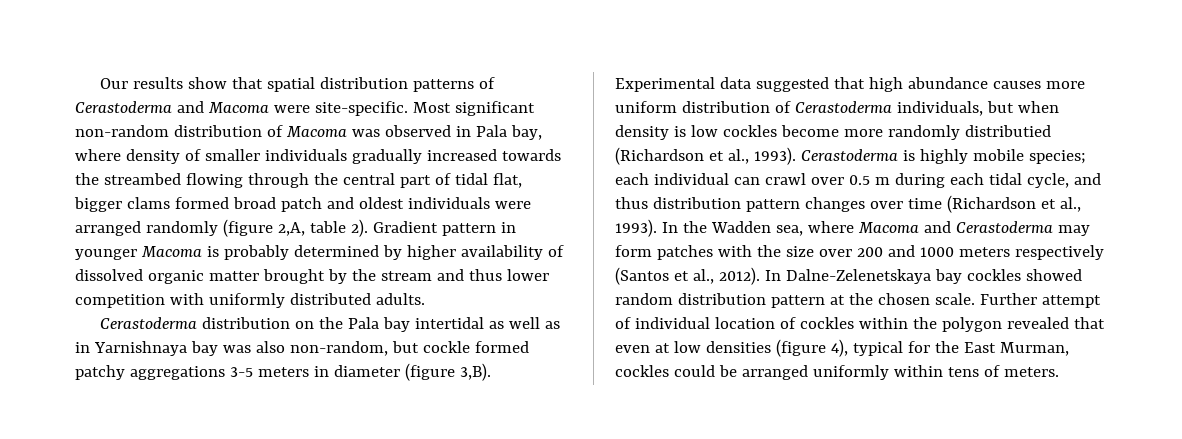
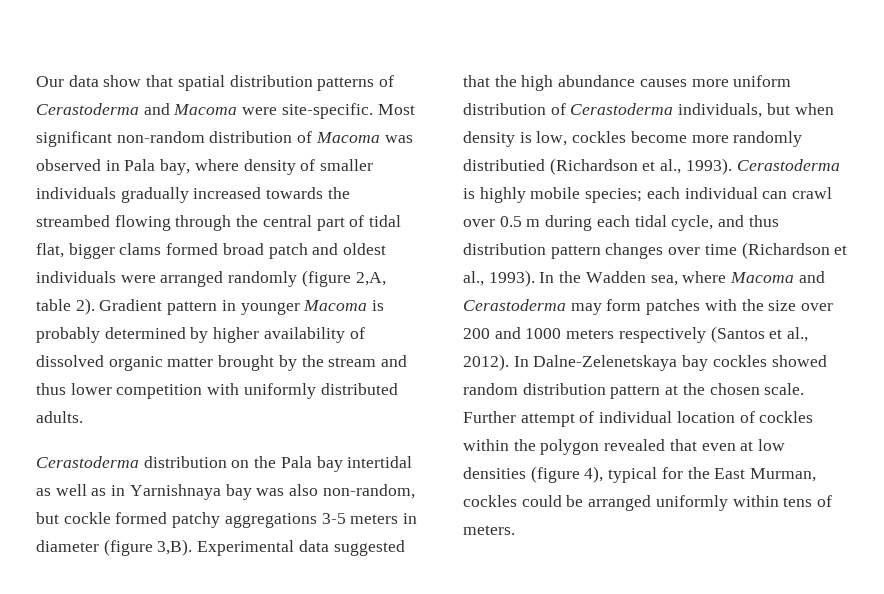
- Our results show that spatial distribution patterns of Cerastoderma and Macoma were site-specific.
+ Our data show that spatial distribution patterns of Cerastoderma and Macoma were site-specific.
- Experimental data suggested that high abundance causes more uniform distribution of Cerastoderma individuals, but when density is low cockles become more randomly distributied (Richardson et al., 1993).
+ Experimental data suggested that the high abundance causes more uniform distribution of Cerastoderma individuals, but when density is low, cockles become more randomly distributied (Richardson et al., 1993).

